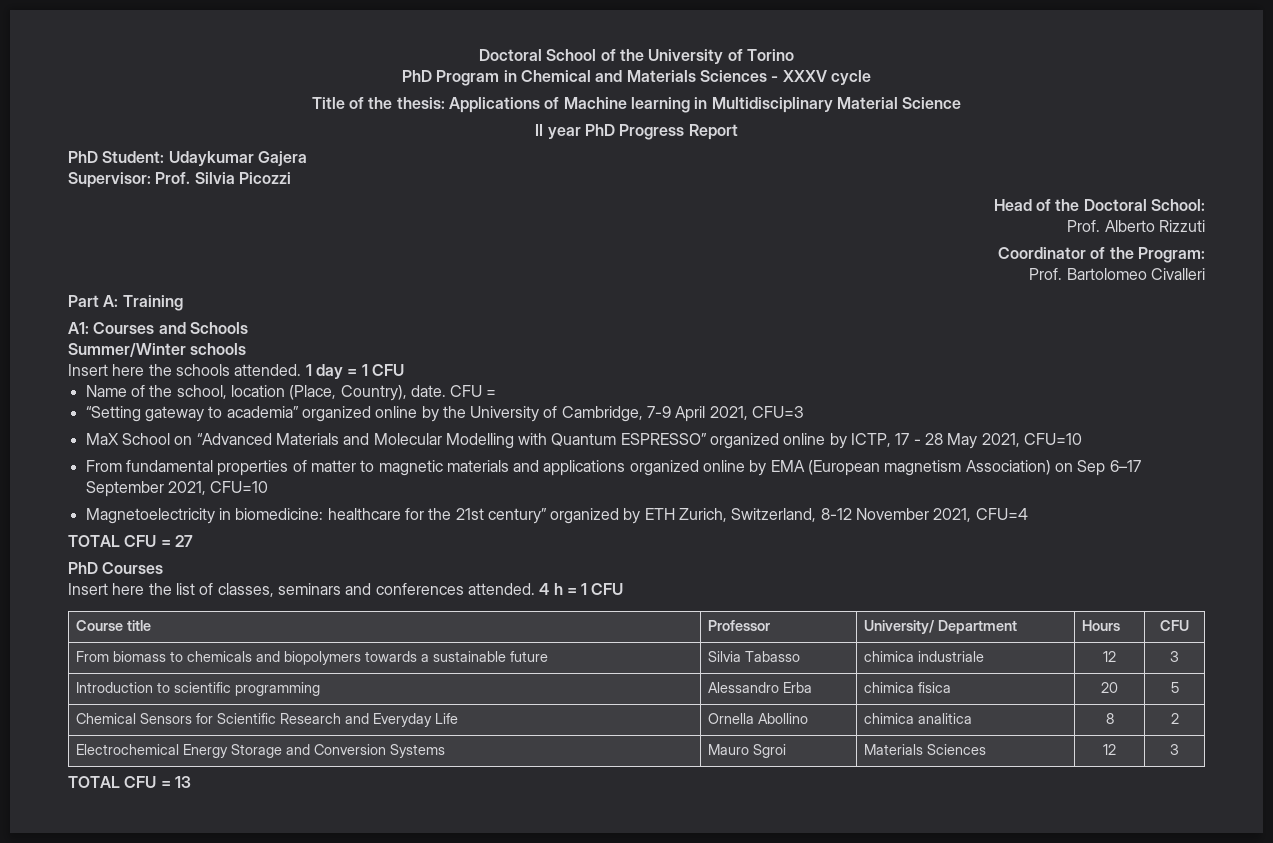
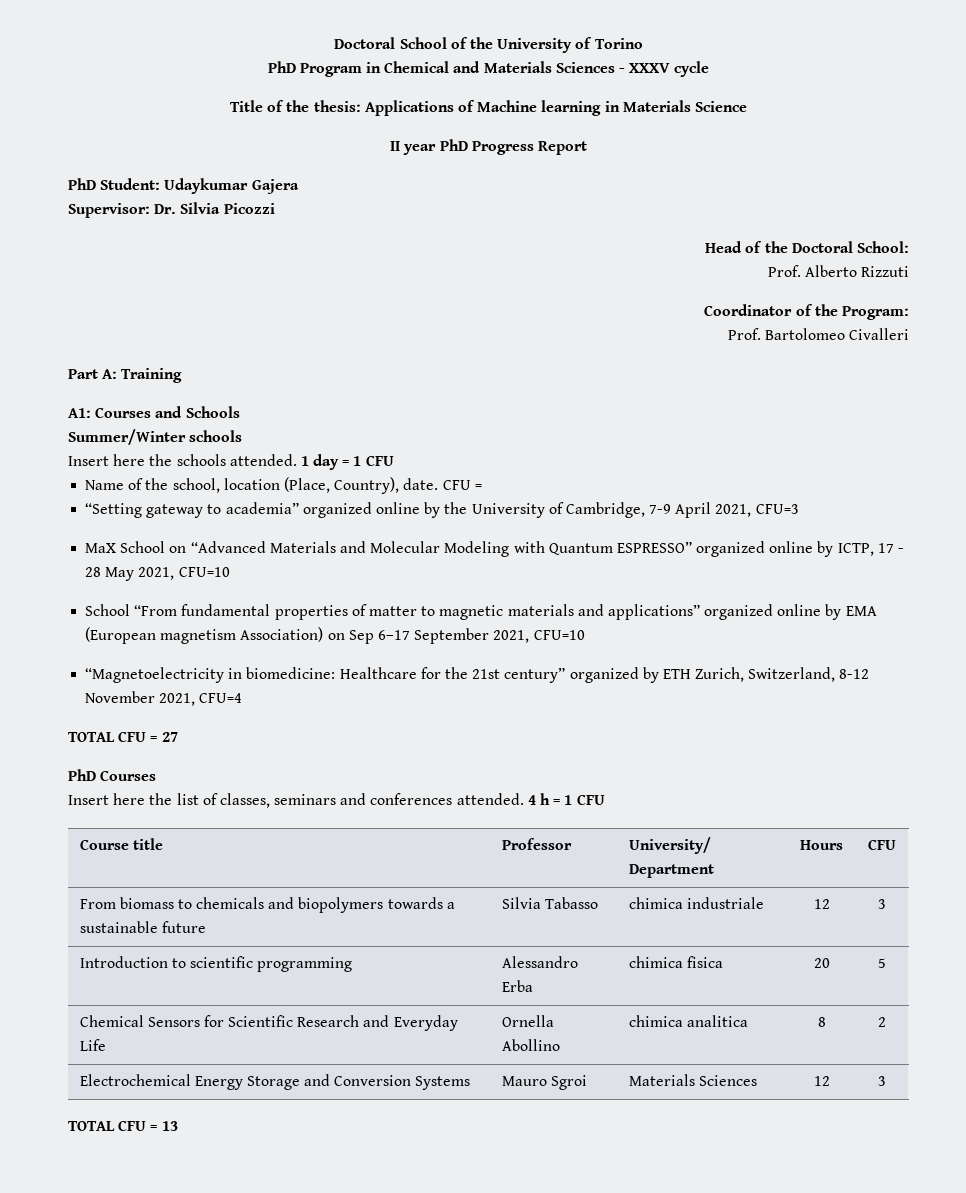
- Title of the thesis: Applications of Machine learning in Multidisciplinary Material Science
+ Title of the thesis: Applications of Machine learning in Materials Science
- Supervisor: Prof. Silvia Picozzi
+ Supervisor: Dr. Silvia Picozzi
- MaX School on “Advanced Materials and Molecular Modelling with Quantum ESPRESSO” organized online by ICTP, 17 - 28 May 2021, CFU=10
+ MaX School on “Advanced Materials and Molecular Modeling with Quantum ESPRESSO” organized online by ICTP, 17 - 28 May 2021, CFU=10
- From fundamental properties of matter to magnetic materials and applications organized online by EMA (European magnetism Association) on Sep 6–17 September 2021, CFU=10
+ School “From fundamental properties of matter to magnetic materials and applications” organized online by EMA (European magnetism Association) on Sep 6–17 September 2021, CFU=10
- Magnetoelectricity in biomedicine: healthcare for the 21st century” organized by ETH Zurich, Switzerland, 8-12 November 2021, CFU=4
+ “Magnetoelectricity in biomedicine: Healthcare for the 21st century” organized by ETH Zurich, Switzerland, 8-12 November 2021, CFU=4

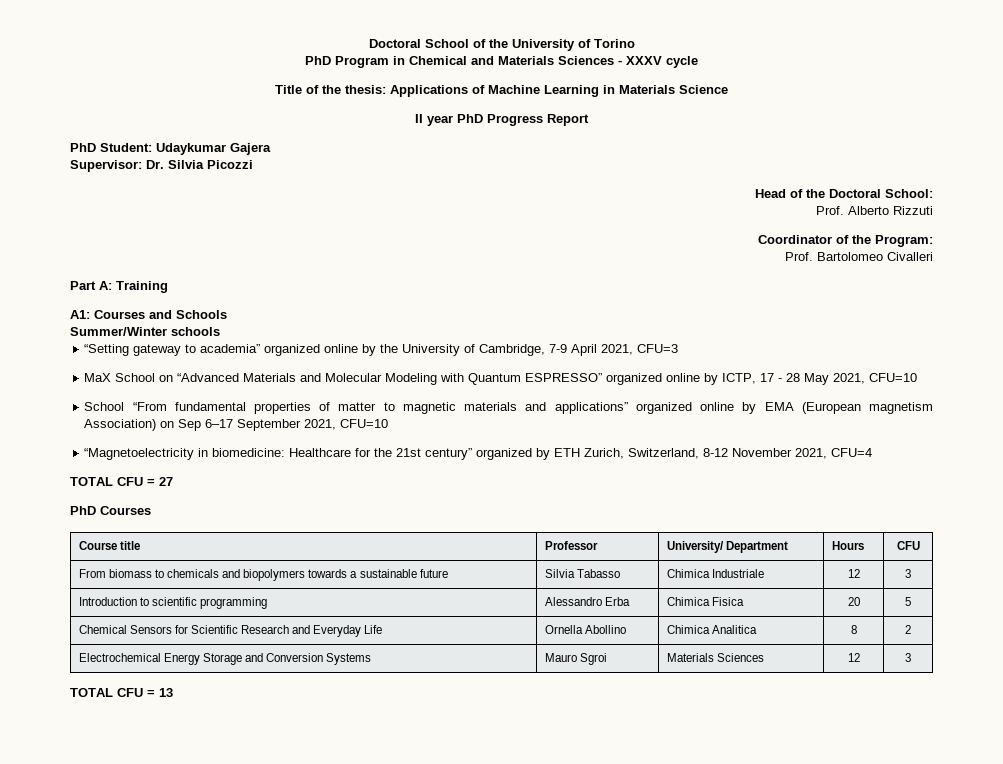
- Title of the thesis: Applications of Machine learning in Materials Science
+ Title of the thesis: Applications of Machine Learning in Materials Science
- Insert here the schools attended. 1 day = 1 CFU
- Name of the school, location (Place, Country), date. CFU =
- Insert here the list of classes, seminars and conferences attended. 4 h = 1 CFU
- From biomass to chemicals and biopolymers towards a sustainable future | Silvia Tabasso | chimica industriale | 12 | 3
+ From biomass to chemicals and biopolymers towards a sustainable future | Silvia Tabasso | Chimica Industriale | 12 | 3
- Introduction to scientific programming | Alessandro Erba | chimica fisica | 20 | 5
+ Introduction to scientific programming | Alessandro Erba | Chimica Fisica | 20 | 5
- Chemical Sensors for Scientific Research and Everyday Life | Ornella Abollino | chimica analitica | 8 | 2
+ Chemical Sensors for Scientific Research and Everyday Life | Ornella Abollino | Chimica Analitica | 8 | 2

